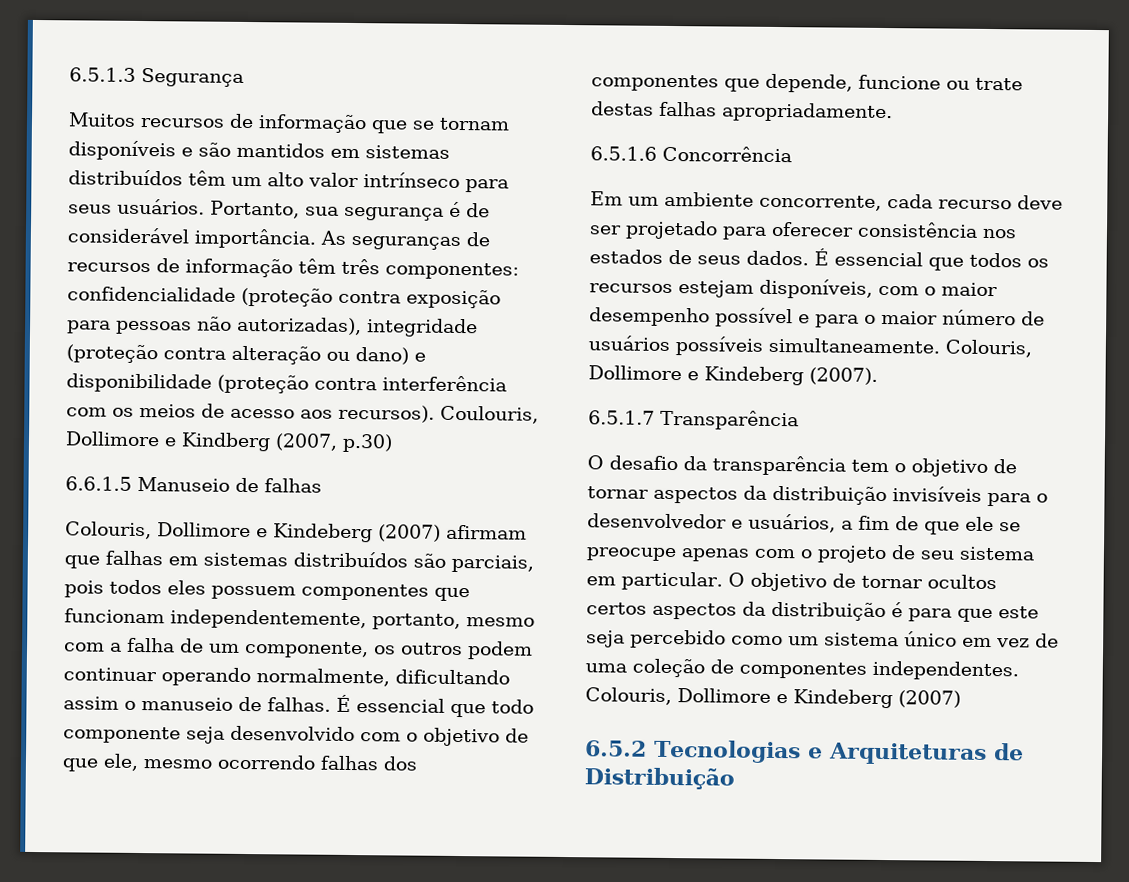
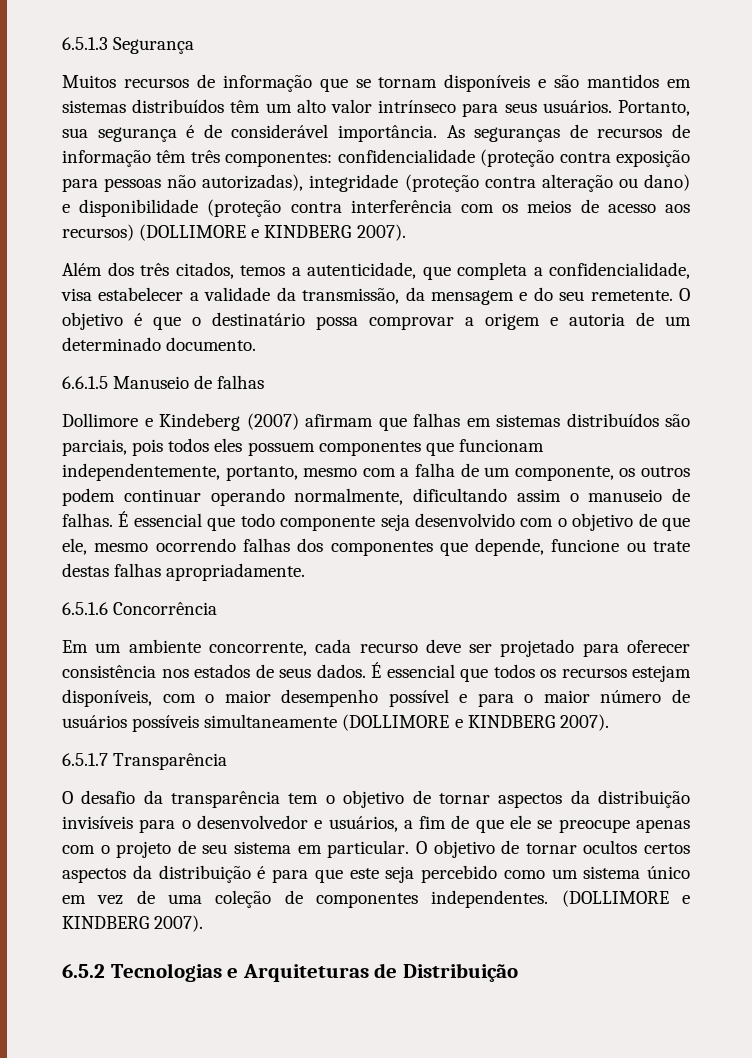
- As seguranças de recursos de informação têm três componentes: confidencialidade (proteção contra exposição para pessoas não autorizadas), integridade (proteção contra alteração ou dano) e disponibilidade (proteção contra interferência com os meios de acesso aos recursos). Coulouris, Dollimore e Kindberg (2007, p.30)
+ As seguranças de recursos de informação têm três componentes: confidencialidade (proteção contra exposição para pessoas não autorizadas), integridade (proteção contra alteração ou dano) e disponibilidade (proteção contra interferência com os meios de acesso aos recursos) (DOLLIMORE e KINDBERG 2007).
+ Além dos três citados, temos a autenticidade, que completa a confidencialidade, visa estabelecer a validade da transmissão, da mensagem e do seu remetente. O objetivo é que o destinatário possa comprovar a origem e autoria de um determinado documento.
- Colouris, Dollimore e Kindeberg (2007) afirmam que falhas em sistemas distribuídos são parciais, pois todos eles possuem componentes que funcionam independentemente, portanto, mesmo com a falha de um componente, os outros podem continuar operando normalmente, dificultando assim o manuseio de falhas.
+ Dollimore e Kindeberg (2007) afirmam que falhas em sistemas distribuídos são parciais, pois todos eles possuem componentes que funcionam independentemente, portanto, mesmo com a falha de um componente, os outros podem continuar operando normalmente, dificultando assim o manuseio de falhas.
- É essencial que todos os recursos estejam disponíveis, com o maior desempenho possível e para o maior número de usuários possíveis simultaneamente. Colouris, Dollimore e Kindeberg (2007).
+ É essencial que todos os recursos estejam disponíveis, com o maior desempenho possível e para o maior número de usuários possíveis simultaneamente (DOLLIMORE e KINDBERG 2007).
- O objetivo de tornar ocultos certos aspectos da distribuição é para que este seja percebido como um sistema único em vez de uma coleção de componentes independentes. Colouris, Dollimore e Kindeberg (2007)
+ O objetivo de tornar ocultos certos aspectos da distribuição é para que este seja percebido como um sistema único em vez de uma coleção de componentes independentes. (DOLLIMORE e KINDBERG 2007).

